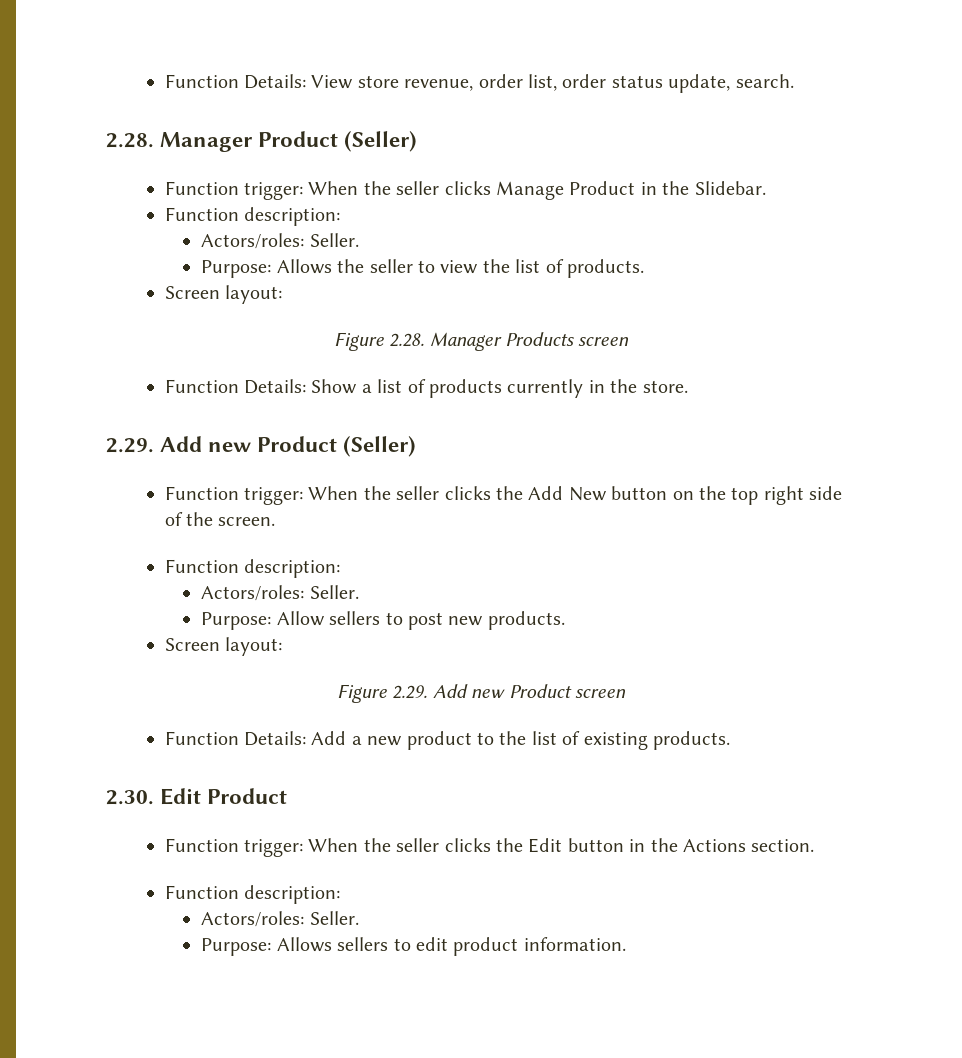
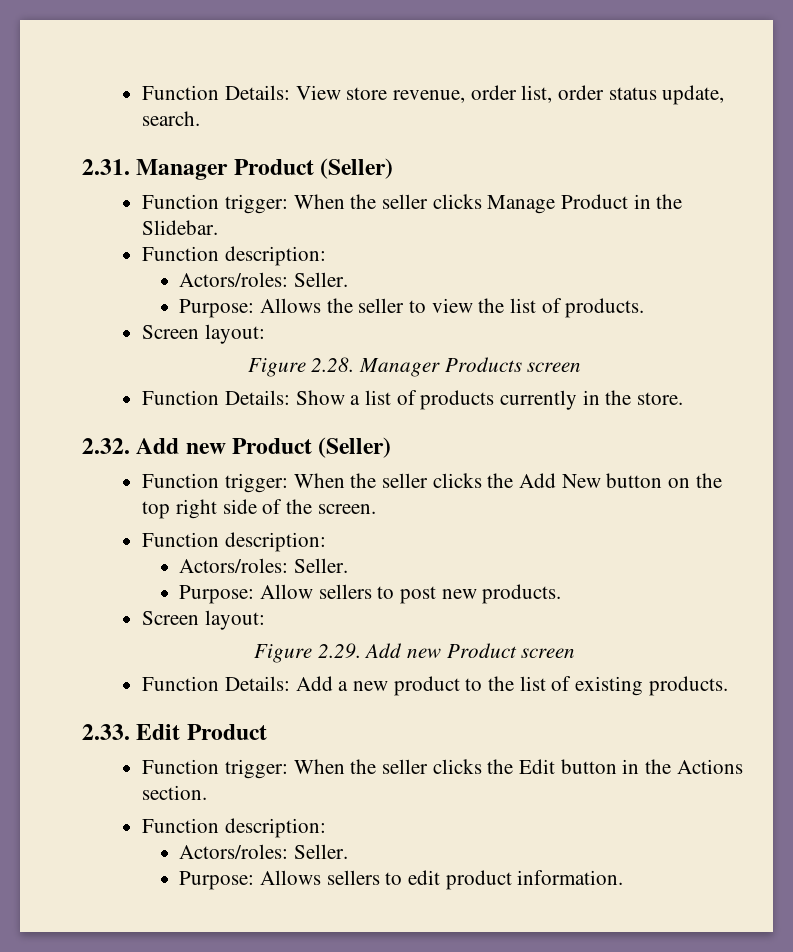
- 2.28. Manager Product (Seller)
+ 2.31. Manager Product (Seller)
- 2.29. Add new Product (Seller)
+ 2.32. Add new Product (Seller)
- 2.30. Edit Product
+ 2.33. Edit Product

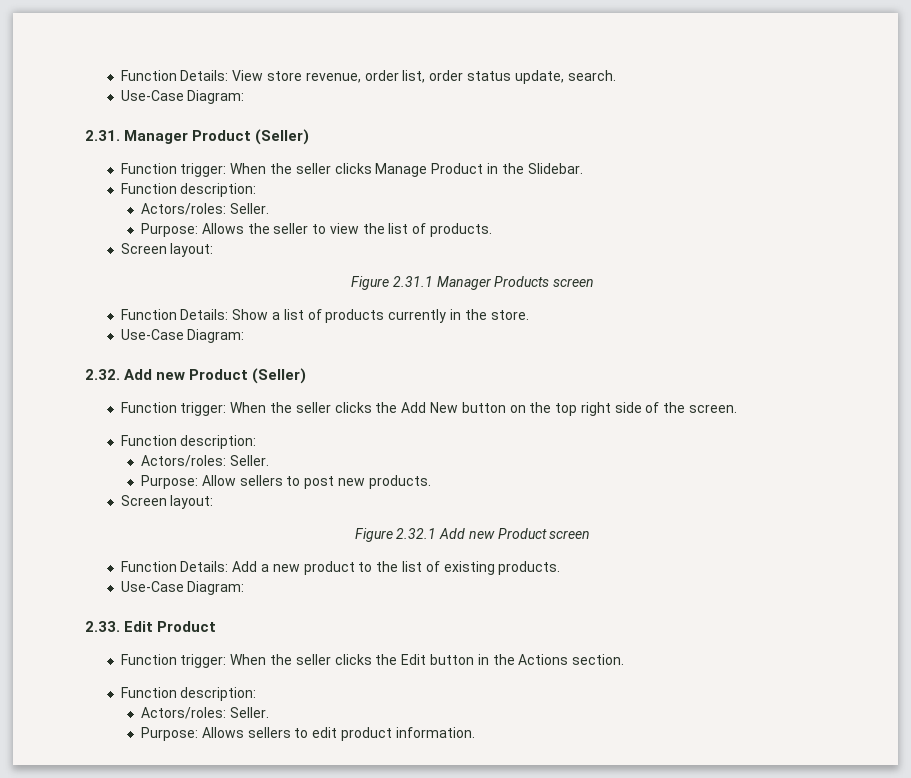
  Function Details: View store revenue, order list, order status update, search.
+ Use-Case Diagram:
- Figure 2.28. Manager Products screen
+ Figure 2.31.1 Manager Products screen
  Function Details: Show a list of products currently in the store.
+ Use-Case Diagram:
- Figure 2.29. Add new Product screen
+ Figure 2.32.1 Add new Product screen
  Function Details: Add a new product to the list of existing products.
+ Use-Case Diagram:

